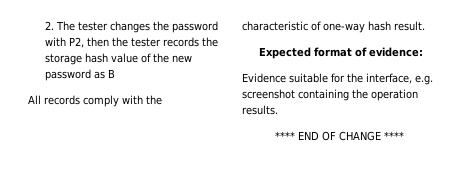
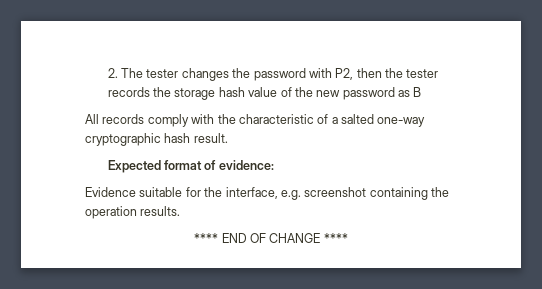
- All records comply with the characteristic of one-way hash result.
+ All records comply with the characteristic of a salted one-way cryptographic hash result.

